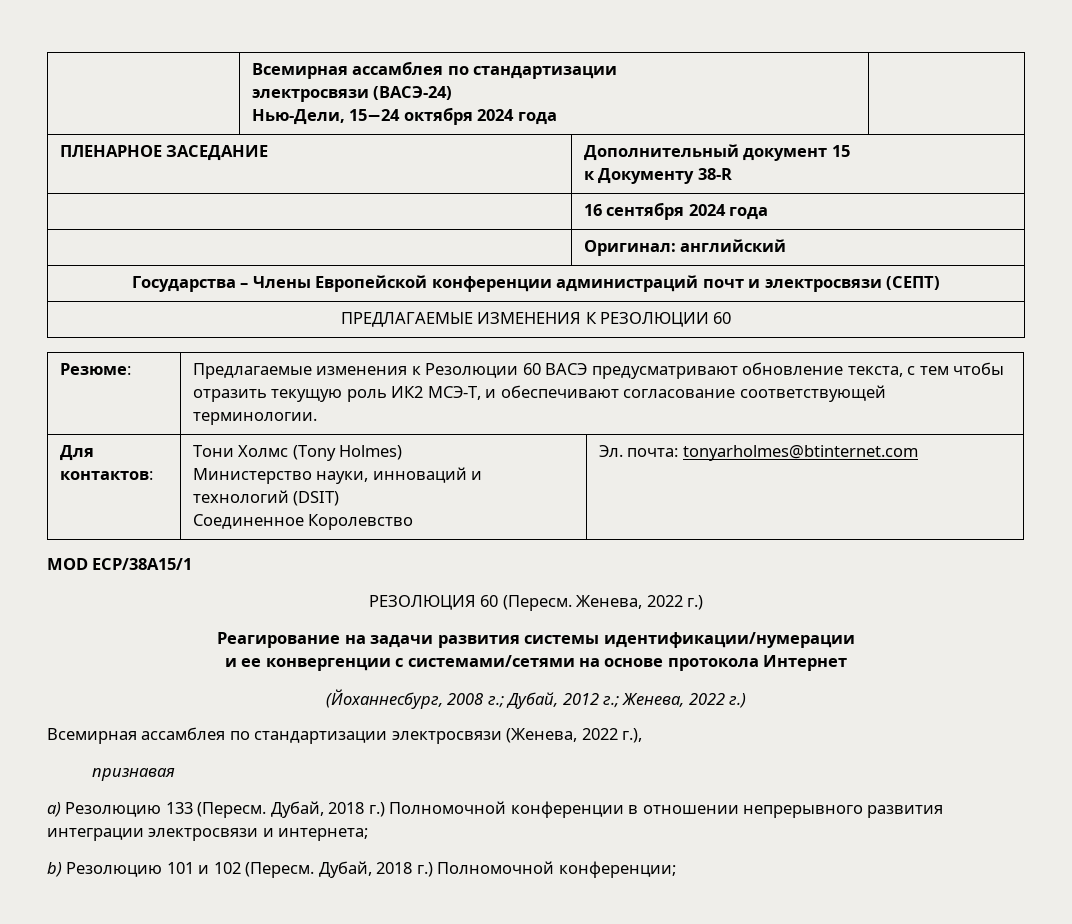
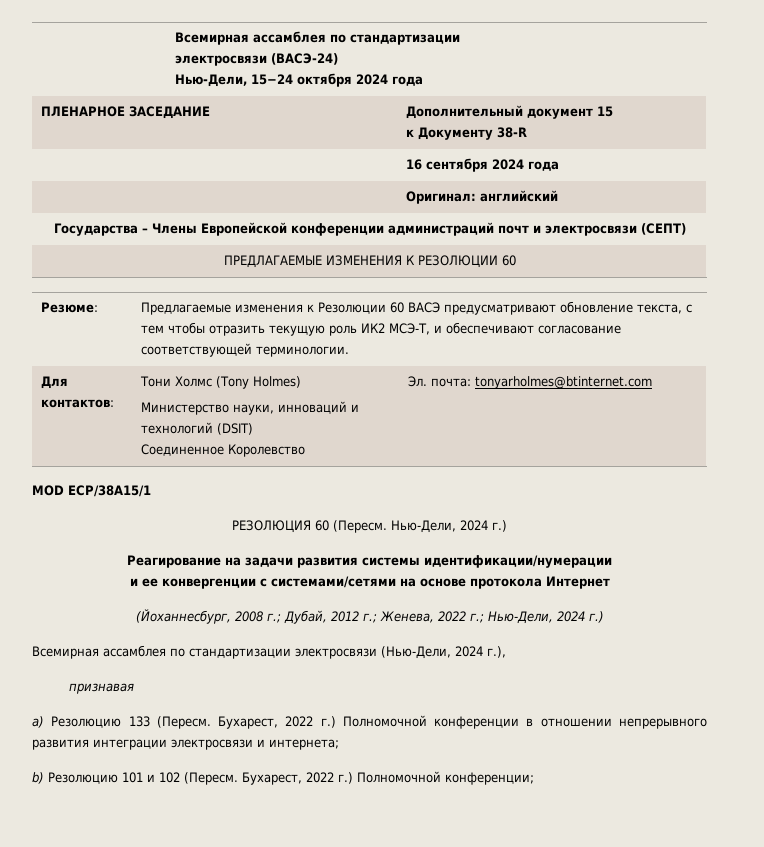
- РЕЗОЛЮЦИЯ 60 (Пересм. Женева, 2022 г.)
+ РЕЗОЛЮЦИЯ 60 (Пересм. Нью-Дели, 2024 г.)
- (Йоханнесбург, 2008 г.; Дубай, 2012 г.; Женева, 2022 г.)
+ (Йоханнесбург, 2008 г.; Дубай, 2012 г.; Женева, 2022 г.; Нью-Дели, 2024 г.)
- Всемирная ассамблея по стандартизации электросвязи (Женева, 2022 г.),
+ Всемирная ассамблея по стандартизации электросвязи (Нью-Дели, 2024 г.),
- Дубай, 2018 г.) Полномочной конференции в отношении непрерывного развития интеграции электросвязи и интернета;
+ Бухарест, 2022 г.) Полномочной конференции в отношении непрерывного развития интеграции электросвязи и интернета;
- Дубай, 2018 г.) Полномочной конференции;
+ Бухарест, 2022 г.) Полномочной конференции;

